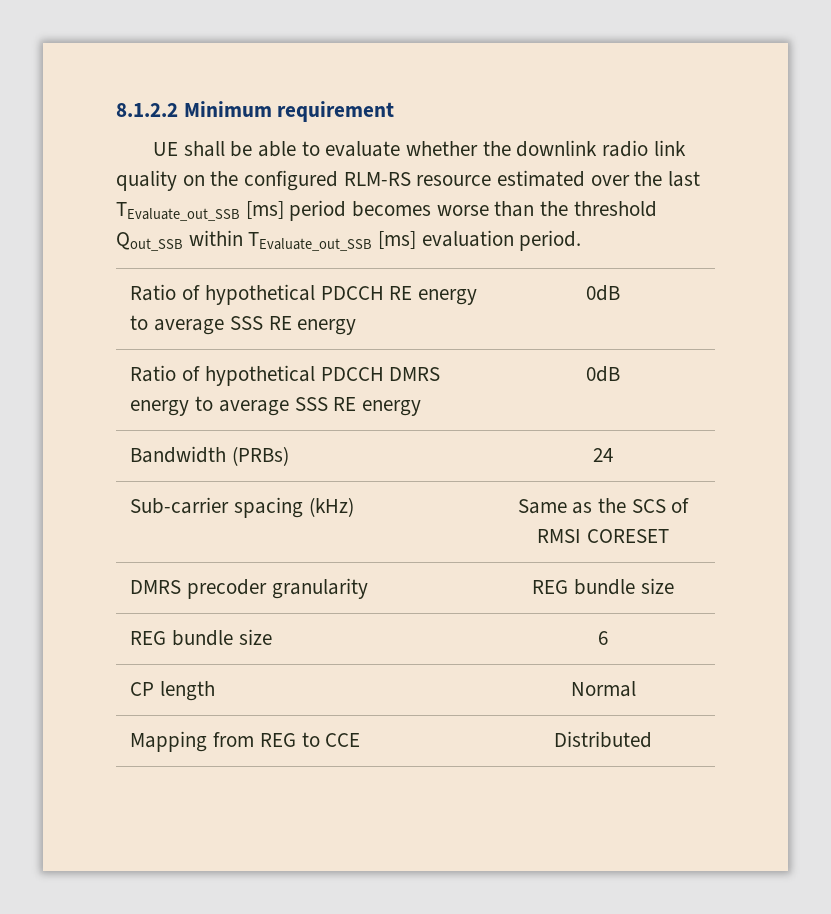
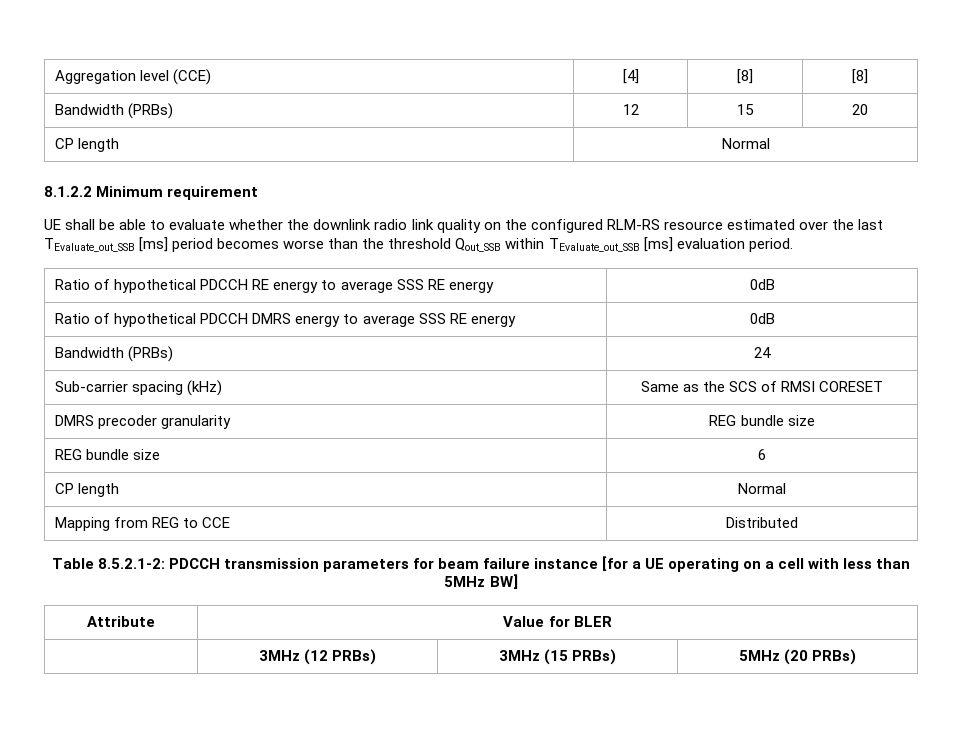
+ Aggregation level (CCE) | [4] | [8] | [8]
+ Bandwidth (PRBs) | 12 | 15 | 20
+ CP length | Normal
+ Table 8.5.2.1-2: PDCCH transmission parameters for beam failure instance [for a UE operating on a cell with less than 5MHz BW]
+ Attribute | Value for BLER
+ | 3MHz (12 PRBs) | 3MHz (15 PRBs) | 5MHz (20 PRBs)

